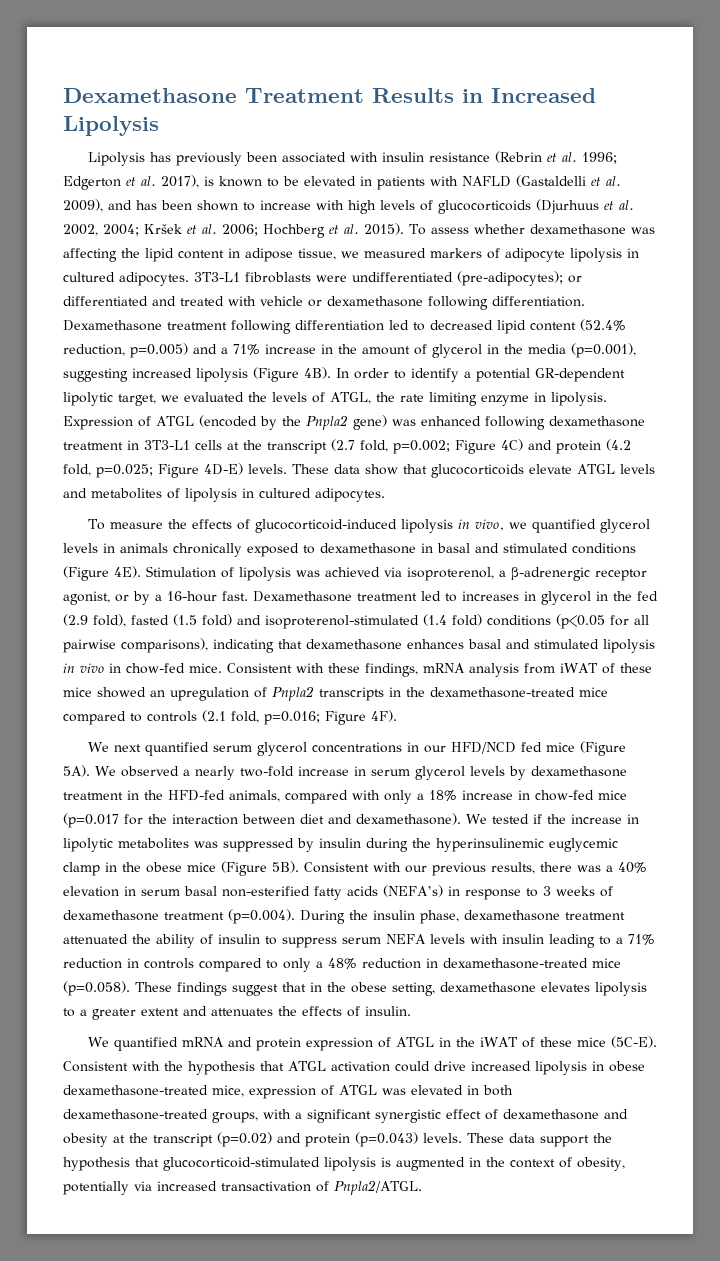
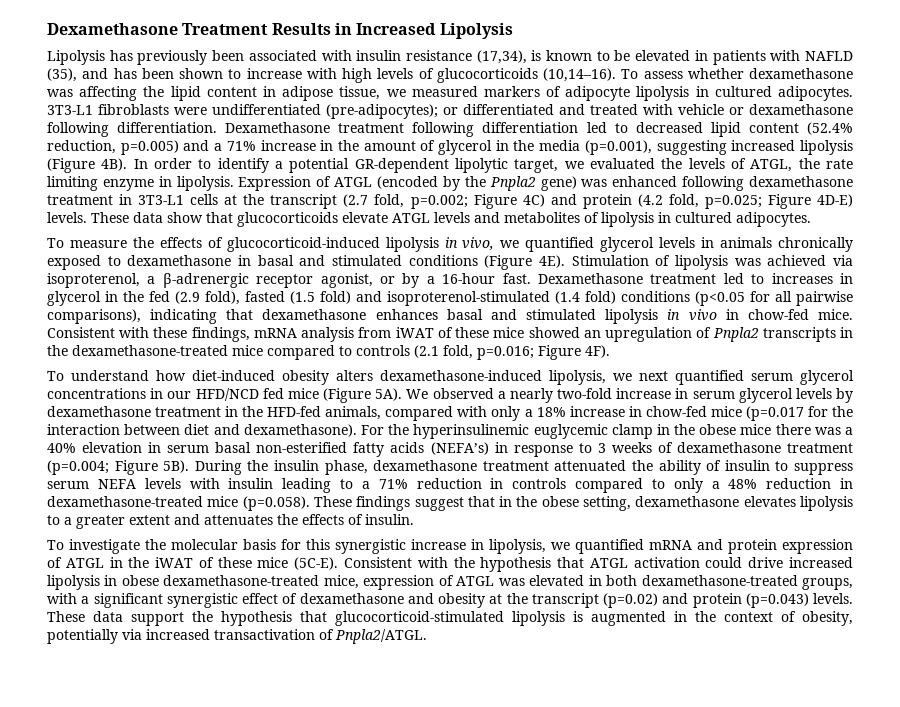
- Lipolysis has previously been associated with insulin resistance (Rebrin et al. 1996; Edgerton et al. 2017), is known to be elevated in patients with NAFLD (Gastaldelli et al. 2009), and has been shown to increase with high levels of glucocorticoids (Djurhuus et al. 2002, 2004; Kršek et al. 2006; Hochberg et al. 2015).
+ Lipolysis has previously been associated with insulin resistance (17,34), is known to be elevated in patients with NAFLD (35), and has been shown to increase with high levels of glucocorticoids (10,14–16).
- We next quantified serum glycerol concentrations in our HFD/NCD fed mice (Figure 5A).
+ To understand how diet-induced obesity alters dexamethasone-induced lipolysis, we next quantified serum glycerol concentrations in our HFD/NCD fed mice (Figure 5A).
- We tested if the increase in lipolytic metabolites was suppressed by insulin during the hyperinsulinemic euglycemic clamp in the obese mice (Figure 5B). Consistent with our previous results, there was a 40% elevation in serum basal non-esterified fatty acids (NEFA’s) in response to 3 weeks of dexamethasone treatment (p=0.004). During the insulin phase, dexamethasone treatment attenuated the ability of insulin to suppress serum NEFA levels with insulin leading to a 71% reduction in controls compared to only a 48% reduction in dexamethasone-treated mice (p=0.058). These findings suggest that in the obese setting, dexamethasone elevates lipolysis to a greater extent and attenuates the effects of insulin.
+ For the hyperinsulinemic euglycemic clamp in the obese mice there was a 40% elevation in serum basal non-esterified fatty acids (NEFA’s) in response to 3 weeks of dexamethasone treatment (p=0.004; Figure 5B). During the insulin phase, dexamethasone treatment attenuated the ability of insulin to suppress serum NEFA levels with insulin leading to a 71% reduction in controls compared to only a 48% reduction in dexamethasone-treated mice (p=0.058). These findings suggest that in the obese setting, dexamethasone elevates lipolysis to a greater extent and attenuates the effects of insulin.
- We quantified mRNA and protein expression of ATGL in the iWAT of these mice (5C-E).
+ To investigate the molecular basis for this synergistic increase in lipolysis, we quantified mRNA and protein expression of ATGL in the iWAT of these mice (5C-E).

